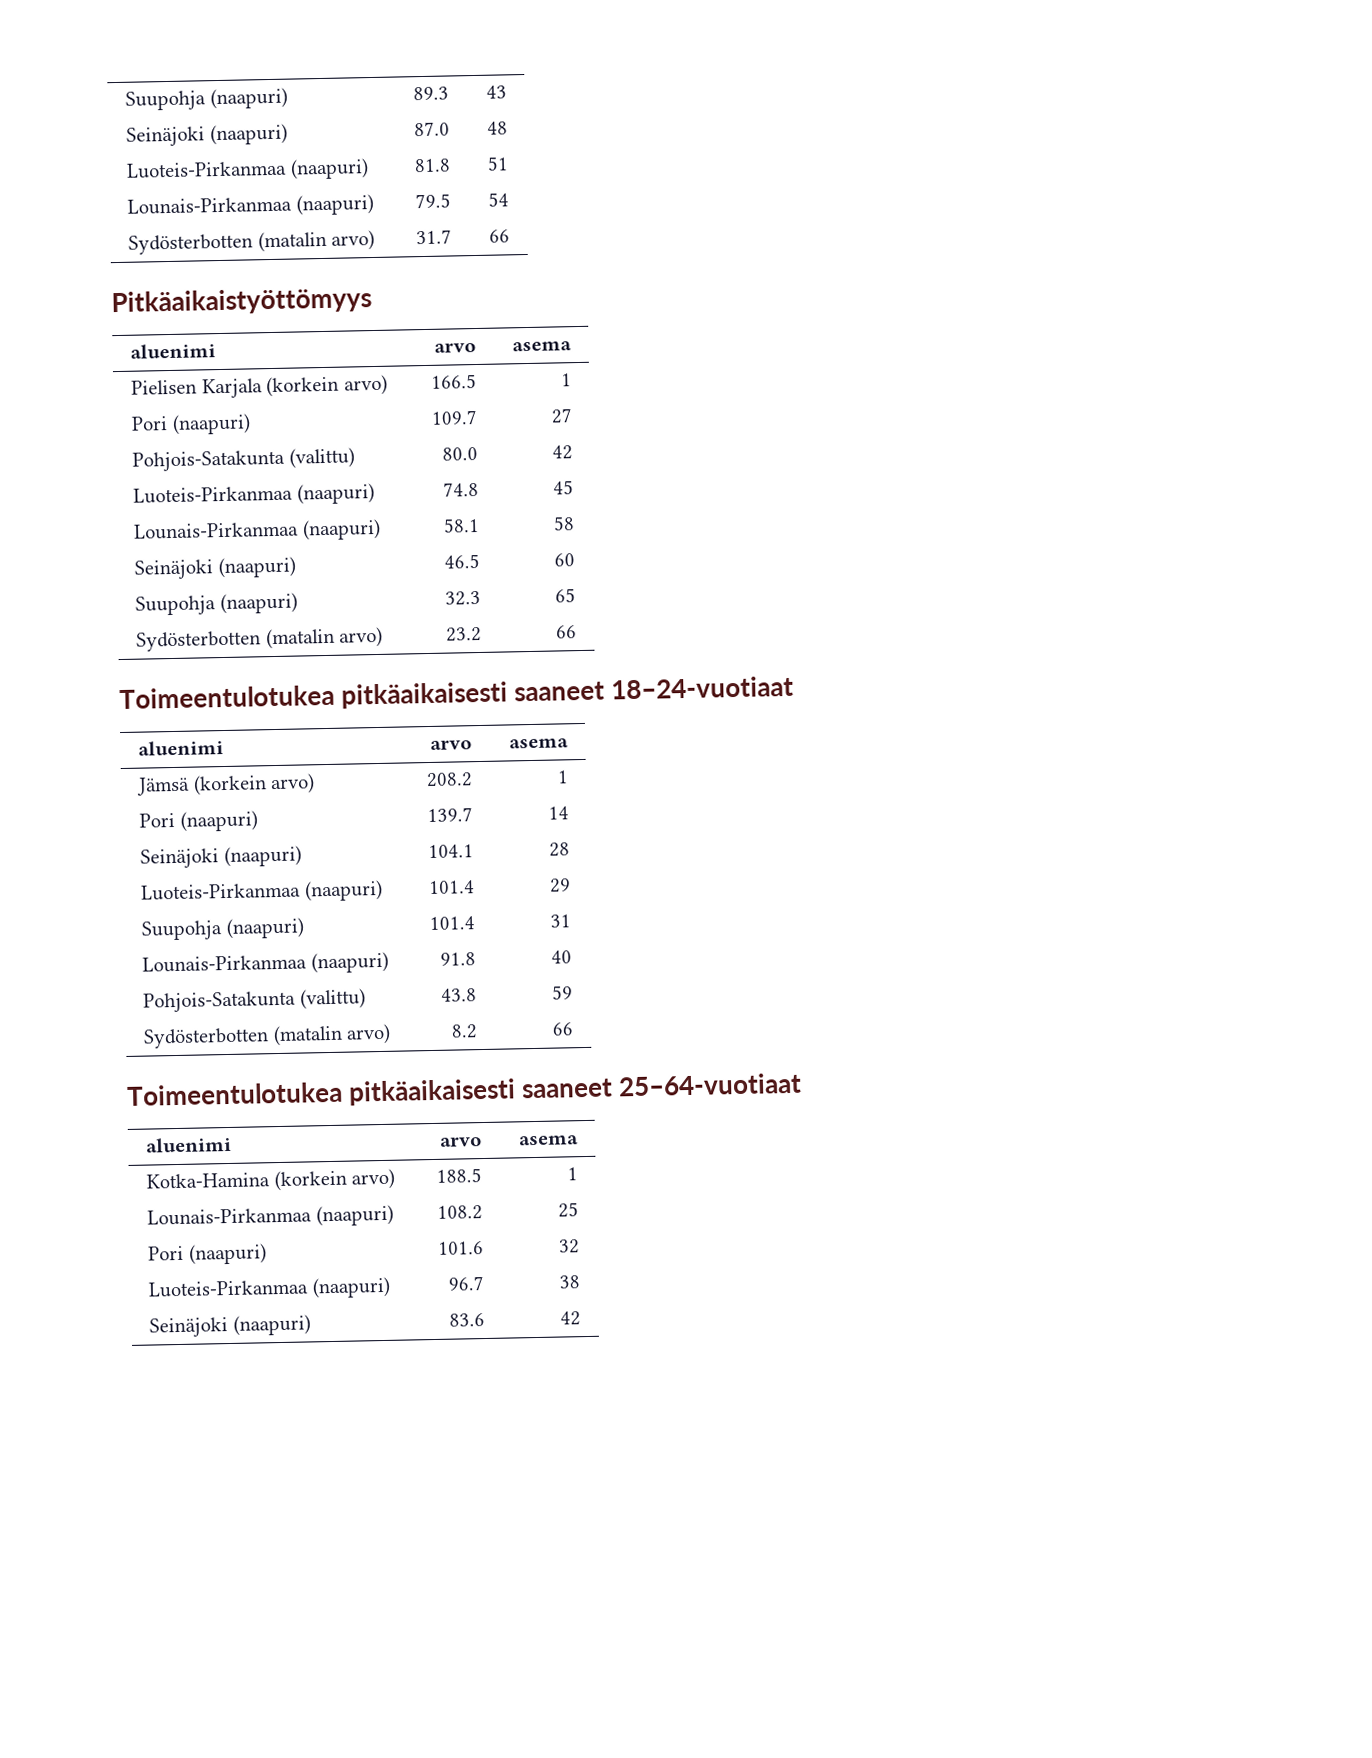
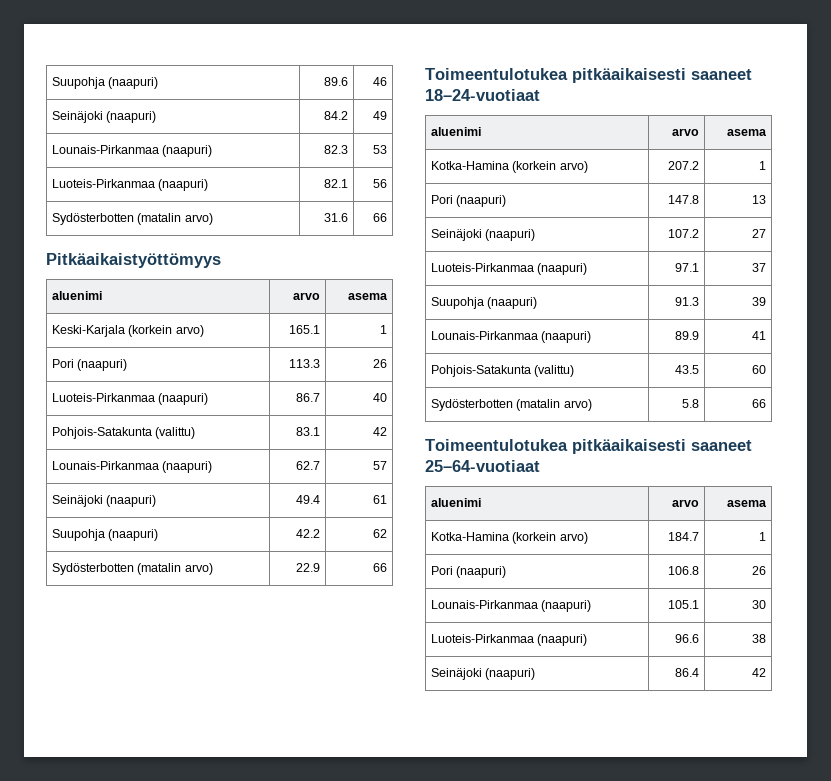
- Suupohja (naapuri) | 89.3 | 43
- Seinäjoki (naapuri) | 87.0 | 48
- Luoteis-Pirkanmaa (naapuri) | 81.8 | 51
- Lounais-Pirkanmaa (naapuri) | 79.5 | 54
- Sydösterbotten (matalin arvo) | 31.7 | 66
+ Suupohja (naapuri) | 89.6 | 46
+ Seinäjoki (naapuri) | 84.2 | 49
+ Lounais-Pirkanmaa (naapuri) | 82.3 | 53
+ Luoteis-Pirkanmaa (naapuri) | 82.1 | 56
+ Sydösterbotten (matalin arvo) | 31.6 | 66
- Pielisen Karjala (korkein arvo) | 166.5 | 1
- Pori (naapuri) | 109.7 | 27
- Pohjois-Satakunta (valittu) | 80.0 | 42
- Luoteis-Pirkanmaa (naapuri) | 74.8 | 45
- Lounais-Pirkanmaa (naapuri) | 58.1 | 58
- Seinäjoki (naapuri) | 46.5 | 60
- Suupohja (naapuri) | 32.3 | 65
- Sydösterbotten (matalin arvo) | 23.2 | 66
+ Keski-Karjala (korkein arvo) | 165.1 | 1
+ Pori (naapuri) | 113.3 | 26
+ Luoteis-Pirkanmaa (naapuri) | 86.7 | 40
+ Pohjois-Satakunta (valittu) | 83.1 | 42
+ Lounais-Pirkanmaa (naapuri) | 62.7 | 57
+ Seinäjoki (naapuri) | 49.4 | 61
+ Suupohja (naapuri) | 42.2 | 62
+ Sydösterbotten (matalin arvo) | 22.9 | 66
- Jämsä (korkein arvo) | 208.2 | 1
- Pori (naapuri) | 139.7 | 14
- Seinäjoki (naapuri) | 104.1 | 28
- Luoteis-Pirkanmaa (naapuri) | 101.4 | 29
- Suupohja (naapuri) | 101.4 | 31
- Lounais-Pirkanmaa (naapuri) | 91.8 | 40
- Pohjois-Satakunta (valittu) | 43.8 | 59
- Sydösterbotten (matalin arvo) | 8.2 | 66
+ Kotka-Hamina (korkein arvo) | 207.2 | 1
+ Pori (naapuri) | 147.8 | 13
+ Seinäjoki (naapuri) | 107.2 | 27
+ Luoteis-Pirkanmaa (naapuri) | 97.1 | 37
+ Suupohja (naapuri) | 91.3 | 39
+ Lounais-Pirkanmaa (naapuri) | 89.9 | 41
+ Pohjois-Satakunta (valittu) | 43.5 | 60
+ Sydösterbotten (matalin arvo) | 5.8 | 66
- Kotka-Hamina (korkein arvo) | 188.5 | 1
- Lounais-Pirkanmaa (naapuri) | 108.2 | 25
- Pori (naapuri) | 101.6 | 32
- Luoteis-Pirkanmaa (naapuri) | 96.7 | 38
+ Kotka-Hamina (korkein arvo) | 184.7 | 1
+ Pori (naapuri) | 106.8 | 26
+ Lounais-Pirkanmaa (naapuri) | 105.1 | 30
+ Luoteis-Pirkanmaa (naapuri) | 96.6 | 38
- Seinäjoki (naapuri) | 83.6 | 42
+ Seinäjoki (naapuri) | 86.4 | 42

